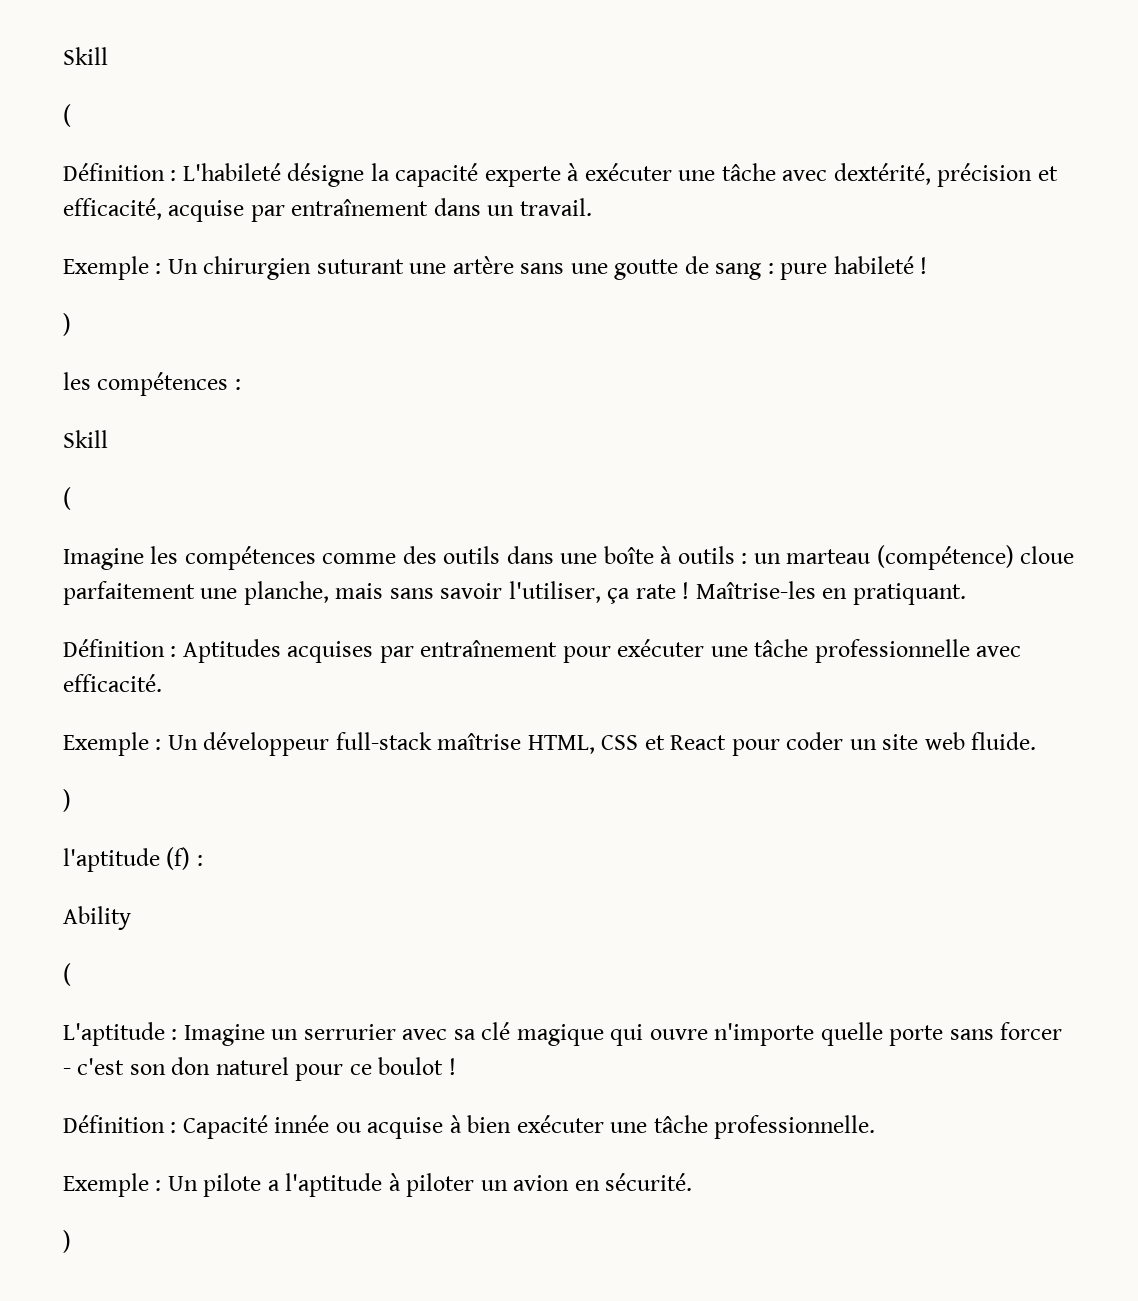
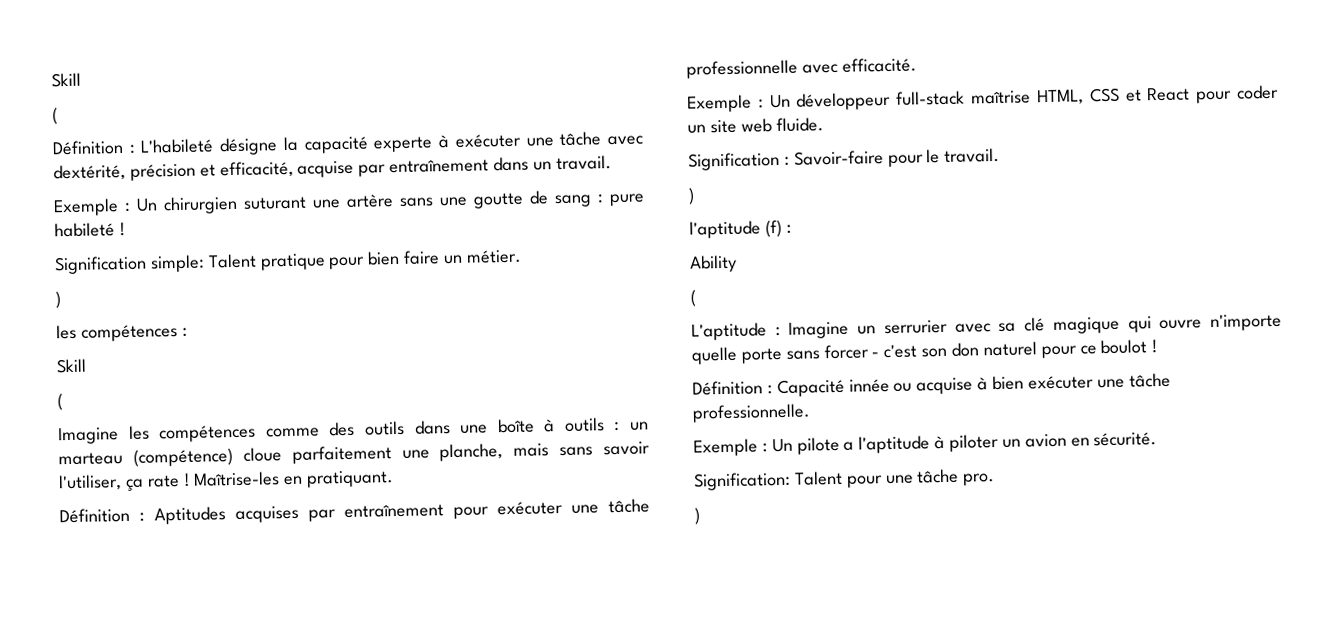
+ Signification simple: Talent pratique pour bien faire un métier.
+ Signification : Savoir-faire pour le travail.
+ Signification: Talent pour une tâche pro.

